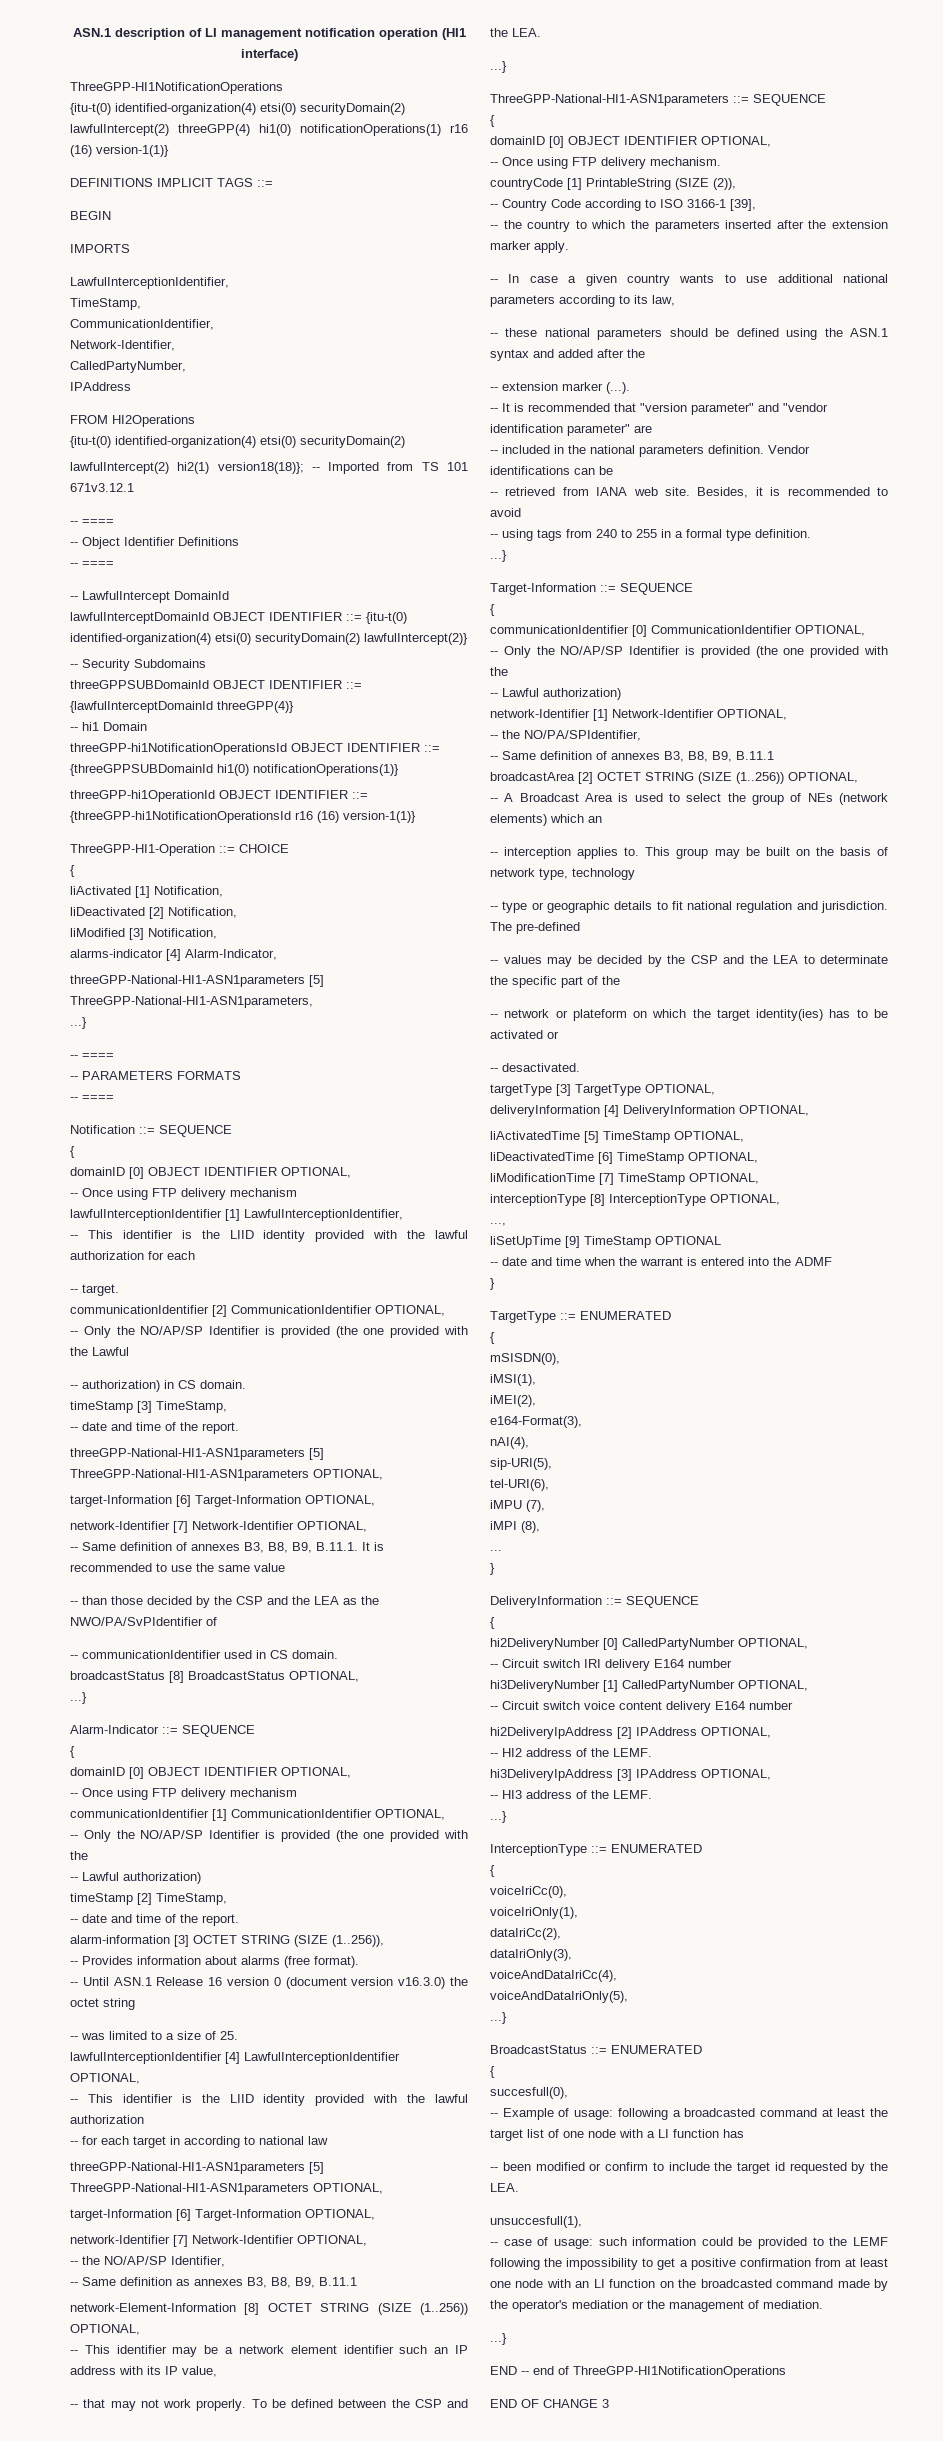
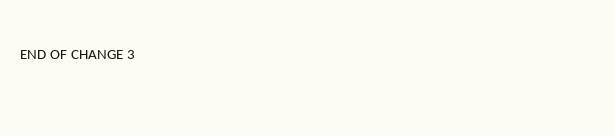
- ASN.1 description of LI management notification operation (HI1 interface)
- ThreeGPP-HI1NotificationOperations
- {itu-t(0) identified-organization(4) etsi(0) securityDomain(2) lawfulIntercept(2) threeGPP(4) hi1(0) notificationOperations(1) r16 (16) version-1(1)}
- DEFINITIONS IMPLICIT TAGS ::=
- BEGIN
- IMPORTS
- LawfulInterceptionIdentifier,
- TimeStamp,
- CommunicationIdentifier,
- Network-Identifier,
- CalledPartyNumber,
- IPAddress
- FROM HI2Operations
- {itu-t(0) identified-organization(4) etsi(0) securityDomain(2)
- lawfulIntercept(2) hi2(1) version18(18)}; -- Imported from TS 101 671v3.12.1
- -- ====
- -- Object Identifier Definitions
- -- ====
- -- LawfulIntercept DomainId
- lawfulInterceptDomainId OBJECT IDENTIFIER ::= {itu-t(0) identified-organization(4) etsi(0) securityDomain(2) lawfulIntercept(2)}
- -- Security Subdomains
- threeGPPSUBDomainId OBJECT IDENTIFIER ::= {lawfulInterceptDomainId threeGPP(4)}
- -- hi1 Domain
- threeGPP-hi1NotificationOperationsId OBJECT IDENTIFIER ::= {threeGPPSUBDomainId hi1(0) notificationOperations(1)}
- threeGPP-hi1OperationId OBJECT IDENTIFIER ::= {threeGPP-hi1NotificationOperationsId r16 (16) version-1(1)}
- ThreeGPP-HI1-Operation ::= CHOICE
- {
- liActivated [1] Notification,
- liDeactivated [2] Notification,
- liModified [3] Notification,
- alarms-indicator [4] Alarm-Indicator,
- threeGPP-National-HI1-ASN1parameters [5] ThreeGPP-National-HI1-ASN1parameters,
- ...}
- -- ====
- -- PARAMETERS FORMATS
- -- ====
- Notification ::= SEQUENCE
- {
- domainID [0] OBJECT IDENTIFIER OPTIONAL,
- -- Once using FTP delivery mechanism
- lawfulInterceptionIdentifier [1] LawfulInterceptionIdentifier,
- -- This identifier is the LIID identity provided with the lawful authorization for each
- -- target.
- communicationIdentifier [2] CommunicationIdentifier OPTIONAL,
- -- Only the NO/AP/SP Identifier is provided (the one provided with the Lawful
- -- authorization) in CS domain.
- timeStamp [3] TimeStamp,
- -- date and time of the report.
- threeGPP-National-HI1-ASN1parameters [5] ThreeGPP-National-HI1-ASN1parameters OPTIONAL,
- target-Information [6] Target-Information OPTIONAL,
- network-Identifier [7] Network-Identifier OPTIONAL,
- -- Same definition of annexes B3, B8, B9, B.11.1. It is recommended to use the same value
- -- than those decided by the CSP and the LEA as the NWO/PA/SvPIdentifier of
- -- communicationIdentifier used in CS domain.
- broadcastStatus [8] BroadcastStatus OPTIONAL,
- ...}
- Alarm-Indicator ::= SEQUENCE
- {
- domainID [0] OBJECT IDENTIFIER OPTIONAL,
- -- Once using FTP delivery mechanism
- communicationIdentifier [1] CommunicationIdentifier OPTIONAL,
- -- Only the NO/AP/SP Identifier is provided (the one provided with the
- -- Lawful authorization)
- timeStamp [2] TimeStamp,
- -- date and time of the report.
- alarm-information [3] OCTET STRING (SIZE (1..256)),
- -- Provides information about alarms (free format).
- -- Until ASN.1 Release 16 version 0 (document version v16.3.0) the octet string
- -- was limited to a size of 25.
- lawfulInterceptionIdentifier [4] LawfulInterceptionIdentifier OPTIONAL,
- -- This identifier is the LIID identity provided with the lawful authorization
- -- for each target in according to national law
- threeGPP-National-HI1-ASN1parameters [5] ThreeGPP-National-HI1-ASN1parameters OPTIONAL,
- target-Information [6] Target-Information OPTIONAL,
- network-Identifier [7] Network-Identifier OPTIONAL,
- -- the NO/AP/SP Identifier,
- -- Same definition as annexes B3, B8, B9, B.11.1
- network-Element-Information [8] OCTET STRING (SIZE (1..256)) OPTIONAL,
- -- This identifier may be a network element identifier such an IP address with its IP value,
- -- that may not work properly. To be defined between the CSP and the LEA.
- ...}
- ThreeGPP-National-HI1-ASN1parameters ::= SEQUENCE
- {
- domainID [0] OBJECT IDENTIFIER OPTIONAL,
- -- Once using FTP delivery mechanism.
- countryCode [1] PrintableString (SIZE (2)),
- -- Country Code according to ISO 3166-1 [39],
- -- the country to which the parameters inserted after the extension marker apply.
- -- In case a given country wants to use additional national parameters according to its law,
- -- these national parameters should be defined using the ASN.1 syntax and added after the
- -- extension marker (...).
- -- It is recommended that "version parameter" and "vendor identification parameter" are
- -- included in the national parameters definition. Vendor identifications can be
- -- retrieved from IANA web site. Besides, it is recommended to avoid
- -- using tags from 240 to 255 in a formal type definition.
- ...}
- Target-Information ::= SEQUENCE
- {
- communicationIdentifier [0] CommunicationIdentifier OPTIONAL,
- -- Only the NO/AP/SP Identifier is provided (the one provided with the
- -- Lawful authorization)
- network-Identifier [1] Network-Identifier OPTIONAL,
- -- the NO/PA/SPIdentifier,
- -- Same definition of annexes B3, B8, B9, B.11.1
- broadcastArea [2] OCTET STRING (SIZE (1..256)) OPTIONAL,
- -- A Broadcast Area is used to select the group of NEs (network elements) which an
- -- interception applies to. This group may be built on the basis of network type, technology
- -- type or geographic details to fit national regulation and jurisdiction. The pre-defined
- -- values may be decided by the CSP and the LEA to determinate the specific part of the
- -- network or plateform on which the target identity(ies) has to be activated or
- -- desactivated.
- targetType [3] TargetType OPTIONAL,
- deliveryInformation [4] DeliveryInformation OPTIONAL,
- liActivatedTime [5] TimeStamp OPTIONAL,
- liDeactivatedTime [6] TimeStamp OPTIONAL,
- liModificationTime [7] TimeStamp OPTIONAL,
- interceptionType [8] InterceptionType OPTIONAL,
- ...,
- liSetUpTime [9] TimeStamp OPTIONAL
- -- date and time when the warrant is entered into the ADMF
- }
- TargetType ::= ENUMERATED
- {
- mSISDN(0),
- iMSI(1),
- iMEI(2),
- e164-Format(3),
- nAI(4),
- sip-URI(5),
- tel-URI(6),
- iMPU (7),
- iMPI (8),
- ...
- }
- DeliveryInformation ::= SEQUENCE
- {
- hi2DeliveryNumber [0] CalledPartyNumber OPTIONAL,
- -- Circuit switch IRI delivery E164 number
- hi3DeliveryNumber [1] CalledPartyNumber OPTIONAL,
- -- Circuit switch voice content delivery E164 number
- hi2DeliveryIpAddress [2] IPAddress OPTIONAL,
- -- HI2 address of the LEMF.
- hi3DeliveryIpAddress [3] IPAddress OPTIONAL,
- -- HI3 address of the LEMF.
- ...}
- InterceptionType ::= ENUMERATED
- {
- voiceIriCc(0),
- voiceIriOnly(1),
- dataIriCc(2),
- dataIriOnly(3),
- voiceAndDataIriCc(4),
- voiceAndDataIriOnly(5),
- ...}
- BroadcastStatus ::= ENUMERATED
- {
- succesfull(0),
- -- Example of usage: following a broadcasted command at least the target list of one node with a LI function has
- -- been modified or confirm to include the target id requested by the LEA.
- unsuccesfull(1),
- -- case of usage: such information could be provided to the LEMF following the impossibility to get a positive confirmation from at least one node with an LI function on the broadcasted command made by the operator's mediation or the management of mediation.
- ...}
- END -- end of ThreeGPP-HI1NotificationOperations

